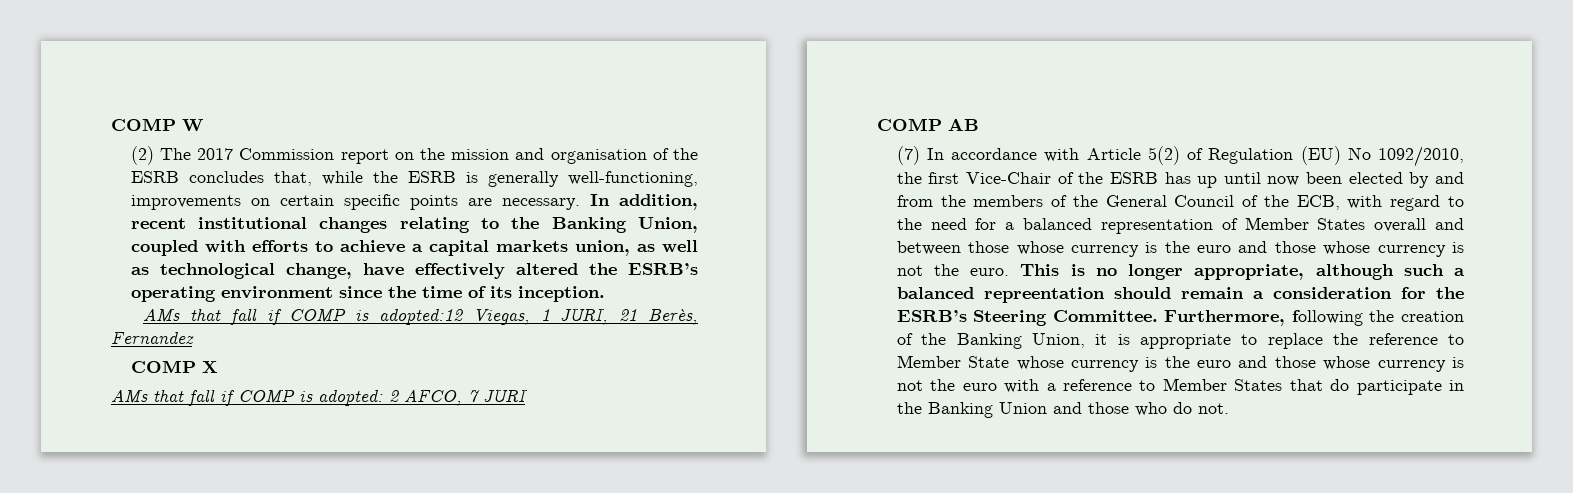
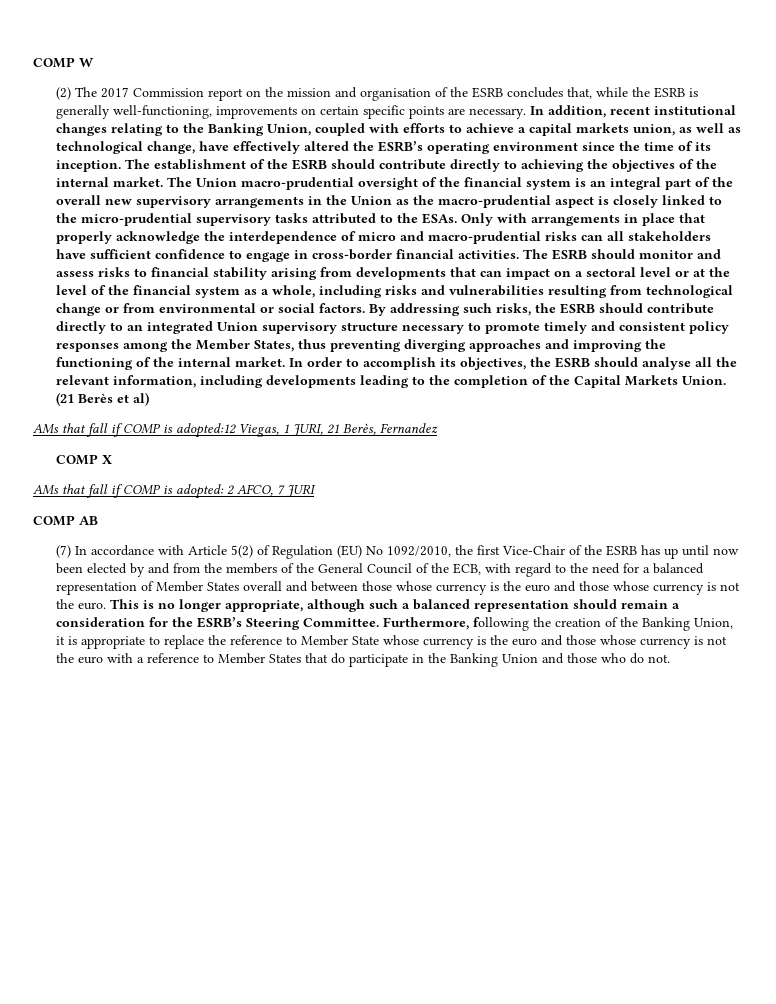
+ The establishment of the ESRB should contribute directly to achieving the objectives of the internal market. The Union macro-prudential oversight of the financial system is an integral part of the overall new supervisory arrangements in the Union as the macro-prudential aspect is closely linked to the micro-prudential supervisory tasks attributed to the ESAs. Only with arrangements in place that properly acknowledge the interdependence of micro and macro-prudential risks can all stakeholders have sufficient confidence to engage in cross-border financial activities. The ESRB should monitor and assess risks to financial stability arising from developments that can impact on a sectoral level or at the level of the financial system as a whole, including risks and vulnerabilities resulting from technological change or from environmental or social factors. By addressing such risks, the ESRB should contribute directly to an integrated Union supervisory structure necessary to promote timely and consistent policy responses among the Member States, thus preventing diverging approaches and improving the functioning of the internal market. In order to accomplish its objectives, the ESRB should analyse all the relevant information, including developments leading to the completion of the Capital Markets Union. (21 Berès et al)
- This is no longer appropriate, although such a balanced repreentation should remain a consideration for the ESRB’s Steering Committee.
+ This is no longer appropriate, although such a balanced representation should remain a consideration for the ESRB’s Steering Committee.

